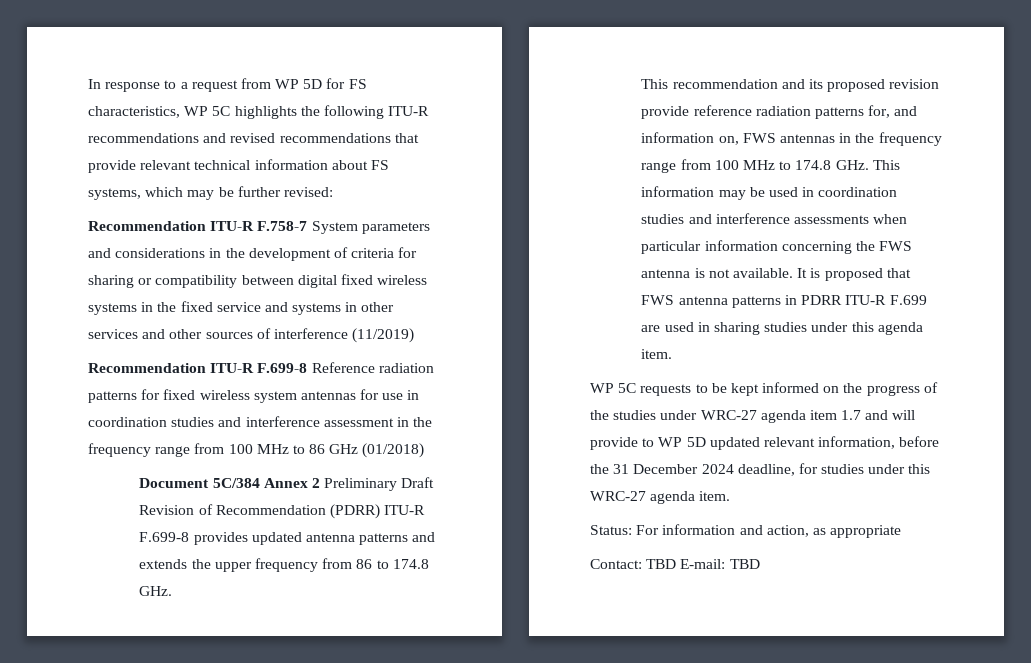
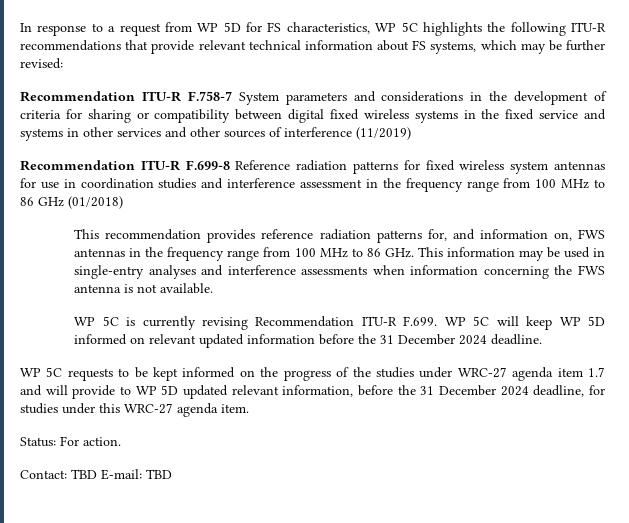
- In response to a request from WP 5D for FS characteristics, WP 5C highlights the following ITU-R recommendations and revised recommendations that provide relevant technical information about FS systems, which may be further revised:
+ In response to a request from WP 5D for FS characteristics, WP 5C highlights the following ITU-R recommendations that provide relevant technical information about FS systems, which may be further revised:
- Document 5C/384 Annex 2 Preliminary Draft Revision of Recommendation (PDRR) ITU-R F.699-8 provides updated antenna patterns and extends the upper frequency from 86 to 174.8 GHz.
- This recommendation and its proposed revision provide reference radiation patterns for, and information on, FWS antennas in the frequency range from 100 MHz to 174.8 GHz. This information may be used in coordination studies and interference assessments when particular information concerning the FWS antenna is not available. It is proposed that FWS antenna patterns in PDRR ITU-R F.699 are used in sharing studies under this agenda item.
+ This recommendation provides reference radiation patterns for, and information on, FWS antennas in the frequency range from 100 MHz to 86 GHz. This information may be used in single-entry analyses and interference assessments when information concerning the FWS antenna is not available.
+ WP 5C is currently revising Recommendation ITU-R F.699. WP 5C will keep WP 5D informed on relevant updated information before the 31 December 2024 deadline.
- Status: For information and action, as appropriate
+ Status: For action.

